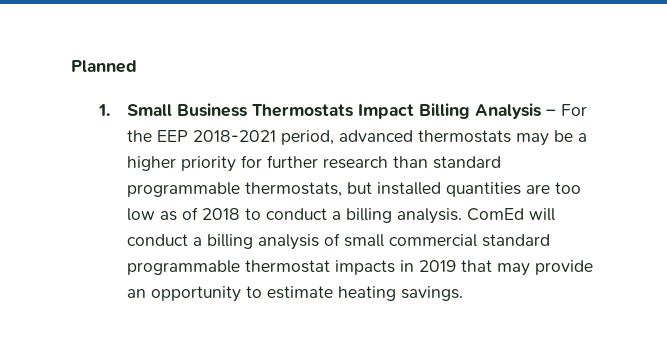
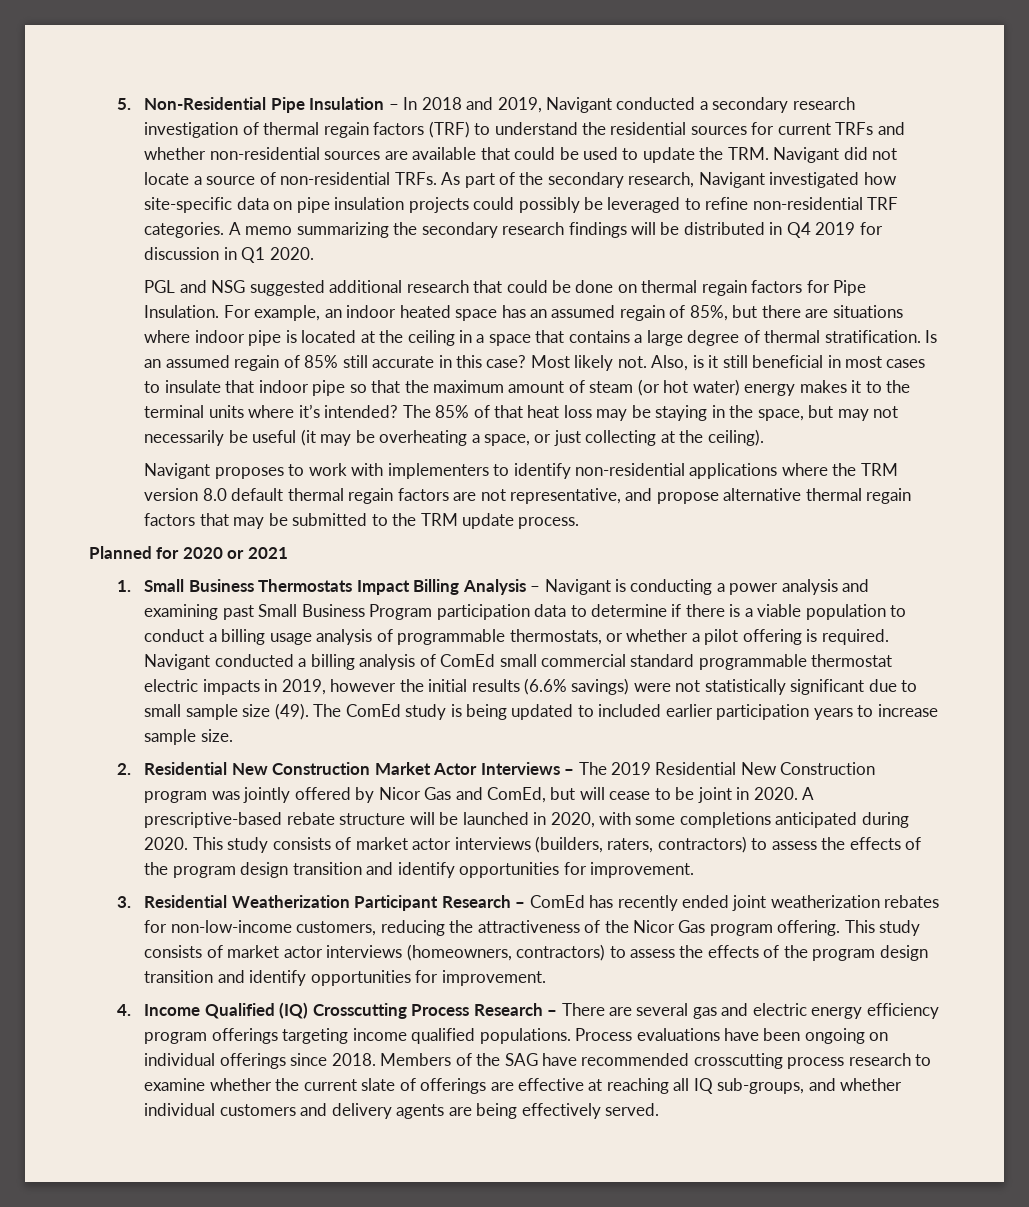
- Planned
+ 5. Non-Residential Pipe Insulation – In 2018 and 2019, Navigant conducted a secondary research investigation of thermal regain factors (TRF) to understand the residential sources for current TRFs and whether non-residential sources are available that could be used to update the TRM. Navigant did not locate a source of non-residential TRFs. As part of the secondary research, Navigant investigated how site-specific data on pipe insulation projects could possibly be leveraged to refine non-residential TRF categories. A memo summarizing the secondary research findings will be distributed in Q4 2019 for discussion in Q1 2020.
+ PGL and NSG suggested additional research that could be done on thermal regain factors for Pipe Insulation. For example, an indoor heated space has an assumed regain of 85%, but there are situations where indoor pipe is located at the ceiling in a space that contains a large degree of thermal stratification. Is an assumed regain of 85% still accurate in this case? Most likely not. Also, is it still beneficial in most cases to insulate that indoor pipe so that the maximum amount of steam (or hot water) energy makes it to the terminal units where it’s intended? The 85% of that heat loss may be staying in the space, but may not necessarily be useful (it may be overheating a space, or just collecting at the ceiling).
+ Navigant proposes to work with implementers to identify non-residential applications where the TRM version 8.0 default thermal regain factors are not representative, and propose alternative thermal regain factors that may be submitted to the TRM update process.
+ Planned for 2020 or 2021
- 1. Small Business Thermostats Impact Billing Analysis – For the EEP 2018-2021 period, advanced thermostats may be a higher priority for further research than standard programmable thermostats, but installed quantities are too low as of 2018 to conduct a billing analysis. ComEd will conduct a billing analysis of small commercial standard programmable thermostat impacts in 2019 that may provide an opportunity to estimate heating savings.
+ 1. Small Business Thermostats Impact Billing Analysis – Navigant is conducting a power analysis and examining past Small Business Program participation data to determine if there is a viable population to conduct a billing usage analysis of programmable thermostats, or whether a pilot offering is required. Navigant conducted a billing analysis of ComEd small commercial standard programmable thermostat electric impacts in 2019, however the initial results (6.6% savings) were not statistically significant due to small sample size (49). The ComEd study is being updated to included earlier participation years to increase sample size.
+ 2. Residential New Construction Market Actor Interviews – The 2019 Residential New Construction program was jointly offered by Nicor Gas and ComEd, but will cease to be joint in 2020. A prescriptive-based rebate structure will be launched in 2020, with some completions anticipated during 2020. This study consists of market actor interviews (builders, raters, contractors) to assess the effects of the program design transition and identify opportunities for improvement.
+ 3. Residential Weatherization Participant Research – ComEd has recently ended joint weatherization rebates for non-low-income customers, reducing the attractiveness of the Nicor Gas program offering. This study consists of market actor interviews (homeowners, contractors) to assess the effects of the program design transition and identify opportunities for improvement.
+ 4. Income Qualified (IQ) Crosscutting Process Research – There are several gas and electric energy efficiency program offerings targeting income qualified populations. Process evaluations have been ongoing on individual offerings since 2018. Members of the SAG have recommended crosscutting process research to examine whether the current slate of offerings are effective at reaching all IQ sub-groups, and whether individual customers and delivery agents are being effectively served.

